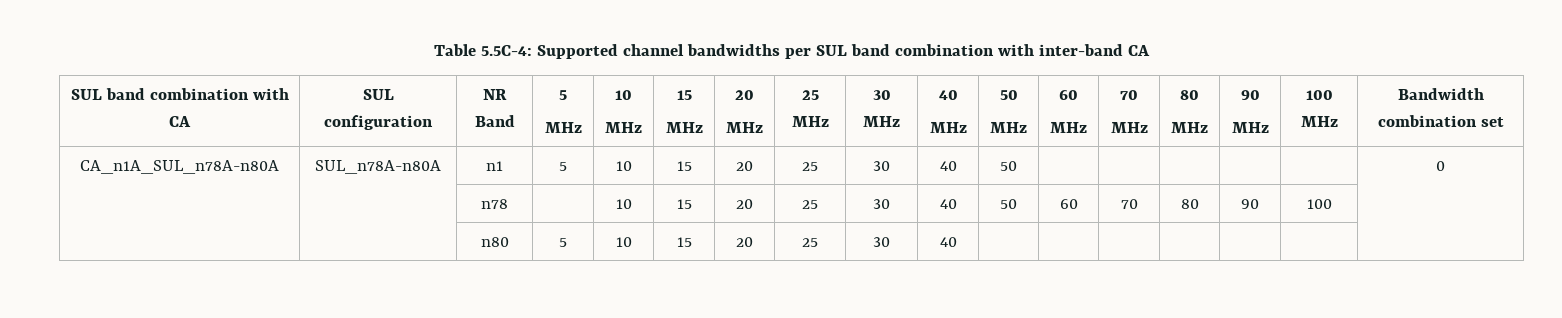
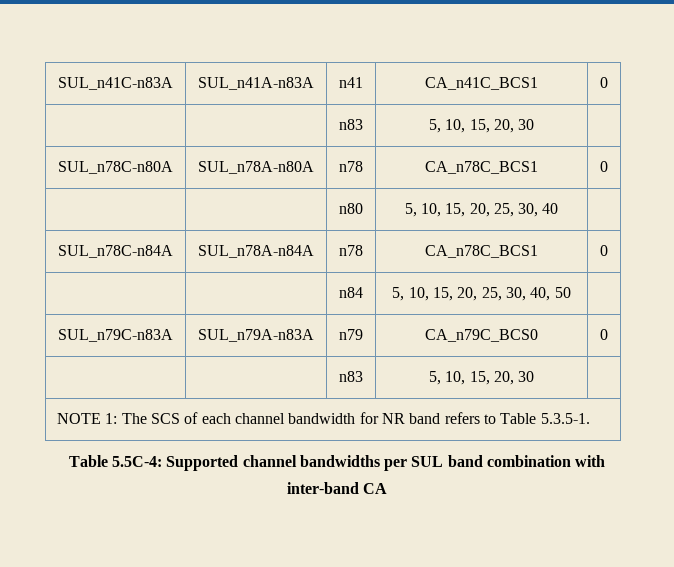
+ SUL_n41C-n83A | SUL_n41A-n83A | n41 | CA_n41C_BCS1 | 0
+ | | n83 | 5, 10, 15, 20, 30 |
+ SUL_n78C-n80A | SUL_n78A-n80A | n78 | CA_n78C_BCS1 | 0
+ | | n80 | 5, 10, 15, 20, 25, 30, 40 |
+ SUL_n78C-n84A | SUL_n78A-n84A | n78 | CA_n78C_BCS1 | 0
+ | | n84 | 5, 10, 15, 20, 25, 30, 40, 50 |
+ SUL_n79C-n83A | SUL_n79A-n83A | n79 | CA_n79C_BCS0 | 0
+ | | n83 | 5, 10, 15, 20, 30 |
+ NOTE 1: The SCS of each channel bandwidth for NR band refers to Table 5.3.5-1.
- SUL band combination with CA | SUL configuration | NR Band | 5
- MHz | 10
- MHz | 15
- MHz | 20
- MHz | 25 MHz | 30 MHz | 40
- MHz | 50
- MHz | 60
- MHz | 70
- MHz | 80
- MHz | 90
- MHz | 100 MHz | Bandwidth combination set
- CA_n1A_SUL_n78A-n80A | SUL_n78A-n80A | n1 | 5 | 10 | 15 | 20 | 25 | 30 | 40 | 50 | | | | | | 0
- | | n78 | | 10 | 15 | 20 | 25 | 30 | 40 | 50 | 60 | 70 | 80 | 90 | 100 |
- | | n80 | 5 | 10 | 15 | 20 | 25 | 30 | 40 | | | | | | |

